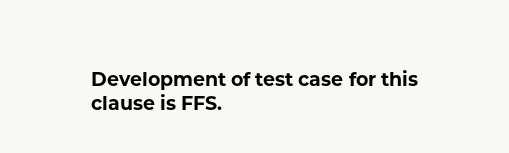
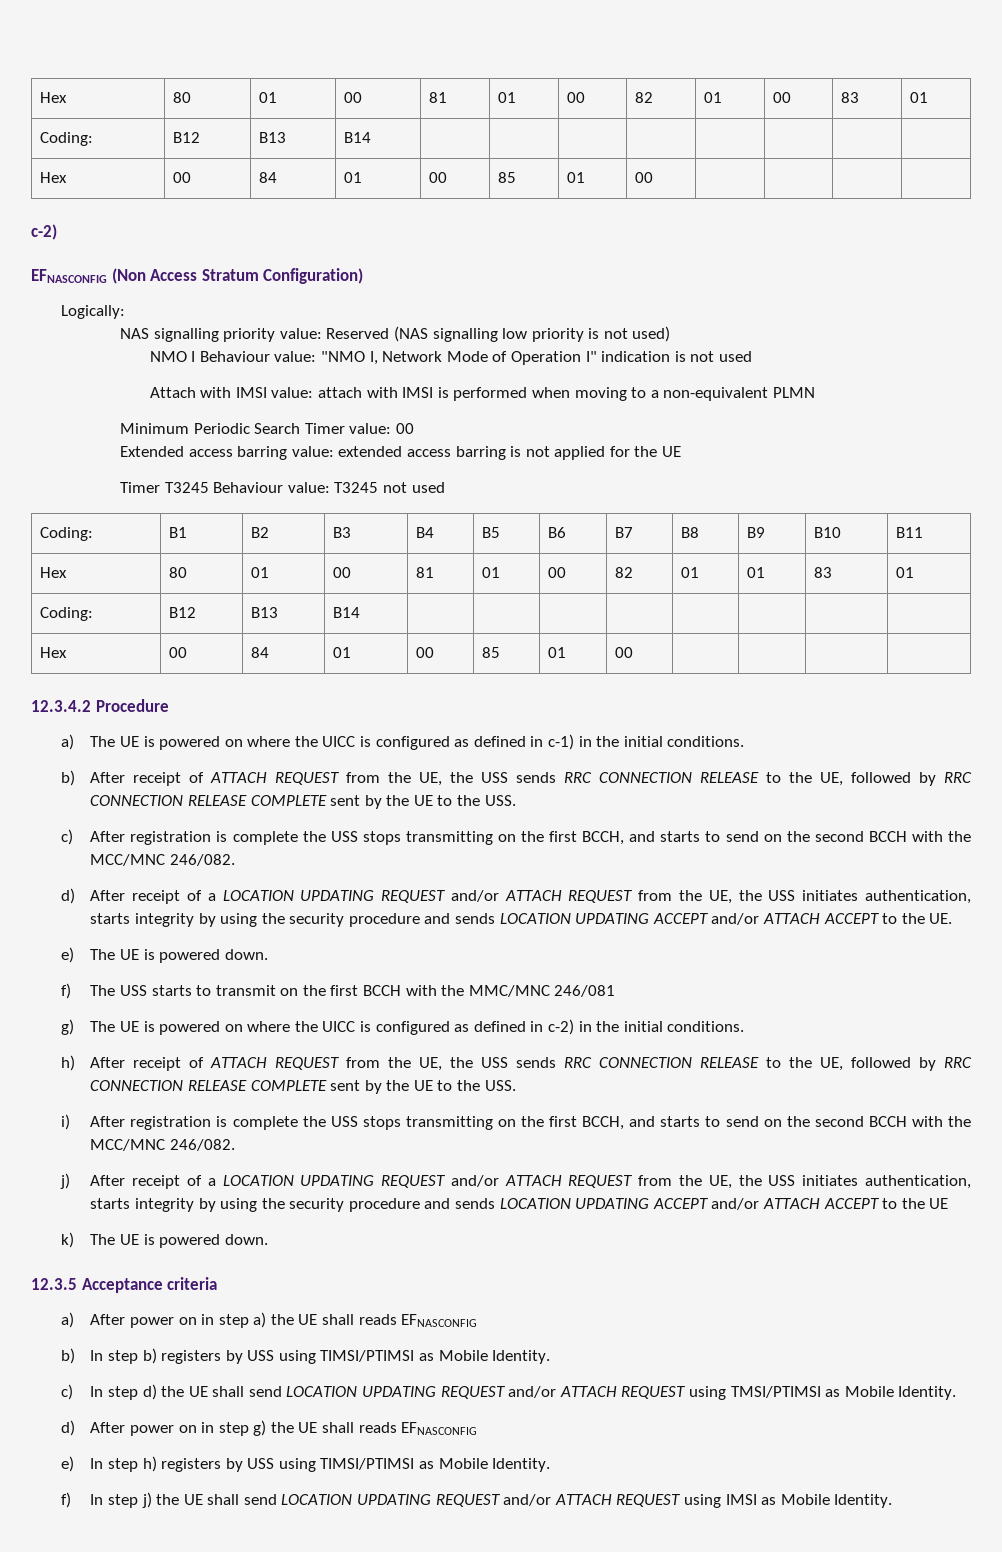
- Development of test case for this clause is FFS.
+ Hex | 80 | 01 | 00 | 81 | 01 | 00 | 82 | 01 | 00 | 83 | 01
+ Coding: | B12 | B13 | B14 | | | | | | | |
+ Hex | 00 | 84 | 01 | 00 | 85 | 01 | 00 | | | |
+ c-2)
+ EFNASCONFIG (Non Access Stratum Configuration)
+ Logically:
+ NAS signalling priority value: Reserved (NAS signalling low priority is not used)
+ NMO I Behaviour value: "NMO I, Network Mode of Operation I" indication is not used
+ Attach with IMSI value: attach with IMSI is performed when moving to a non-equivalent PLMN
+ Minimum Periodic Search Timer value: 00
+ Extended access barring value: extended access barring is not applied for the UE
+ Timer T3245 Behaviour value: T3245 not used
+ Coding: | B1 | B2 | B3 | B4 | B5 | B6 | B7 | B8 | B9 | B10 | B11
+ Hex | 80 | 01 | 00 | 81 | 01 | 00 | 82 | 01 | 01 | 83 | 01
+ Coding: | B12 | B13 | B14 | | | | | | | |
+ Hex | 00 | 84 | 01 | 00 | 85 | 01 | 00 | | | |
+ 12.3.4.2 Procedure
+ a) The UE is powered on where the UICC is configured as defined in c-1) in the initial conditions.
+ b) After receipt of ATTACH REQUEST from the UE, the USS sends RRC CONNECTION RELEASE to the UE, followed by RRC CONNECTION RELEASE COMPLETE sent by the UE to the USS.
+ c) After registration is complete the USS stops transmitting on the first BCCH, and starts to send on the second BCCH with the MCC/MNC 246/082.
+ d) After receipt of a LOCATION UPDATING REQUEST and/or ATTACH REQUEST from the UE, the USS initiates authentication, starts integrity by using the security procedure and sends LOCATION UPDATING ACCEPT and/or ATTACH ACCEPT to the UE.
+ e) The UE is powered down.
+ f) The USS starts to transmit on the first BCCH with the MMC/MNC 246/081
+ g) The UE is powered on where the UICC is configured as defined in c-2) in the initial conditions.
+ h) After receipt of ATTACH REQUEST from the UE, the USS sends RRC CONNECTION RELEASE to the UE, followed by RRC CONNECTION RELEASE COMPLETE sent by the UE to the USS.
+ i) After registration is complete the USS stops transmitting on the first BCCH, and starts to send on the second BCCH with the MCC/MNC 246/082.
+ j) After receipt of a LOCATION UPDATING REQUEST and/or ATTACH REQUEST from the UE, the USS initiates authentication, starts integrity by using the security procedure and sends LOCATION UPDATING ACCEPT and/or ATTACH ACCEPT to the UE
+ k) The UE is powered down.
+ 12.3.5 Acceptance criteria
+ a) After power on in step a) the UE shall reads EFNASCONFIG
+ b) In step b) registers by USS using TIMSI/PTIMSI as Mobile Identity.
+ c) In step d) the UE shall send LOCATION UPDATING REQUEST and/or ATTACH REQUEST using TMSI/PTIMSI as Mobile Identity.
+ d) After power on in step g) the UE shall reads EFNASCONFIG
+ e) In step h) registers by USS using TIMSI/PTIMSI as Mobile Identity.
+ f) In step j) the UE shall send LOCATION UPDATING REQUEST and/or ATTACH REQUEST using IMSI as Mobile Identity.

